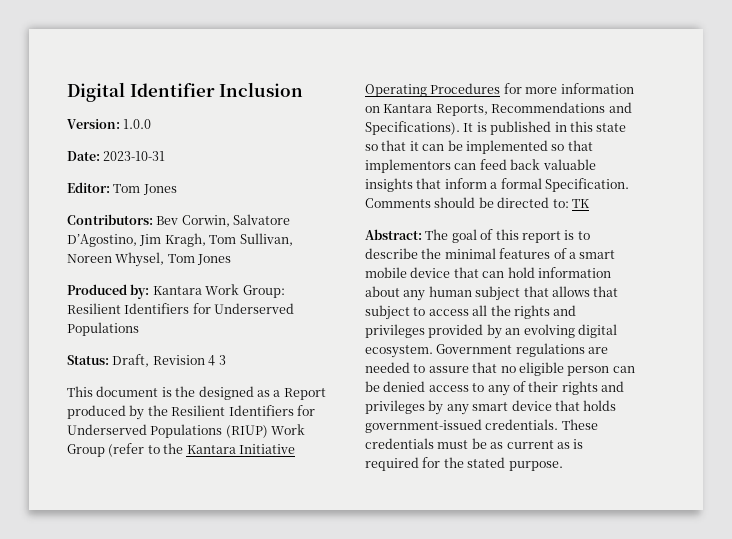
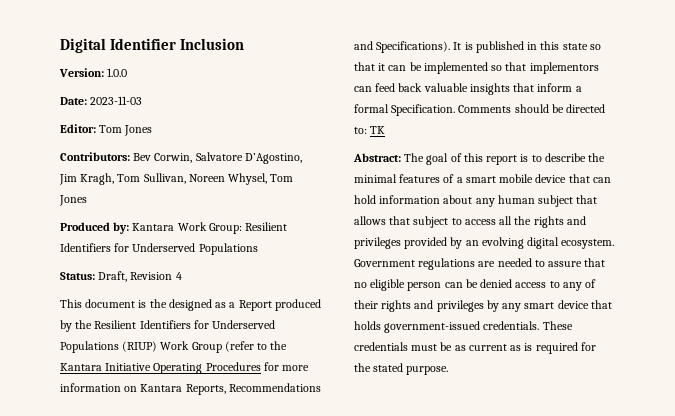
- Date: 2023-10-31
+ Date: 2023-11-03
- Status: Draft, Revision 4 3
+ Status: Draft, Revision 4

